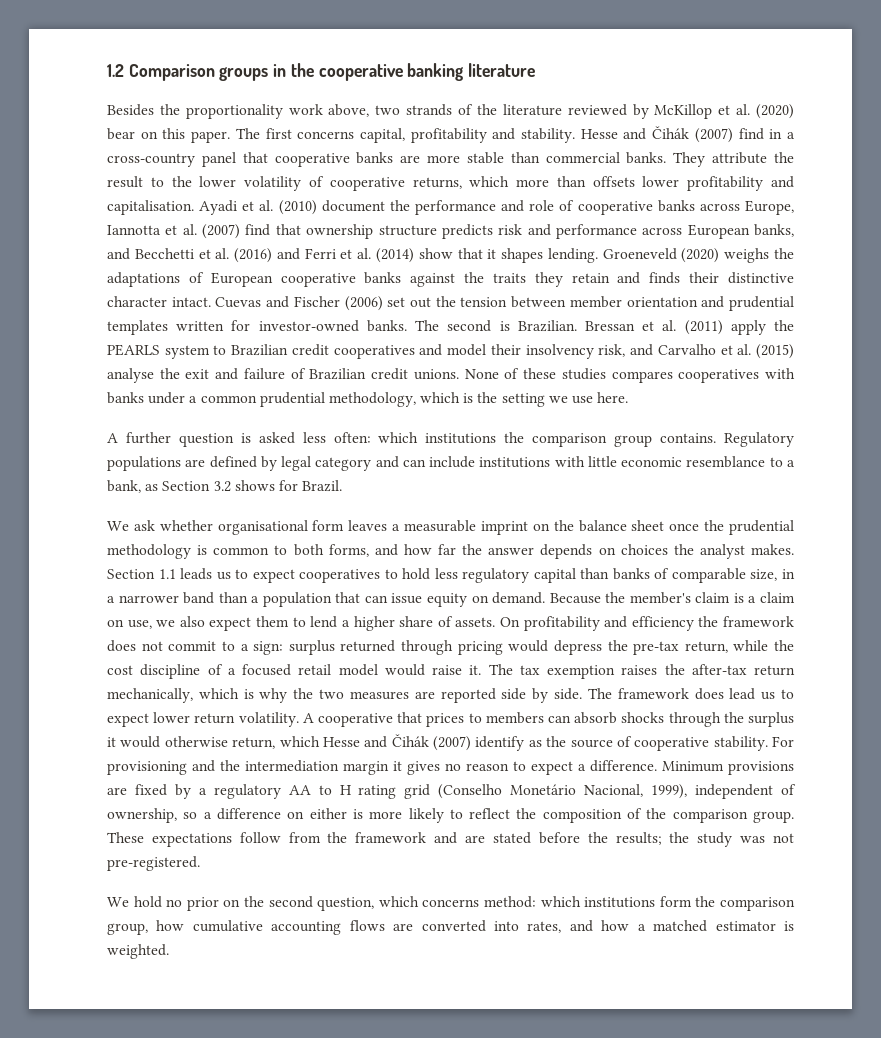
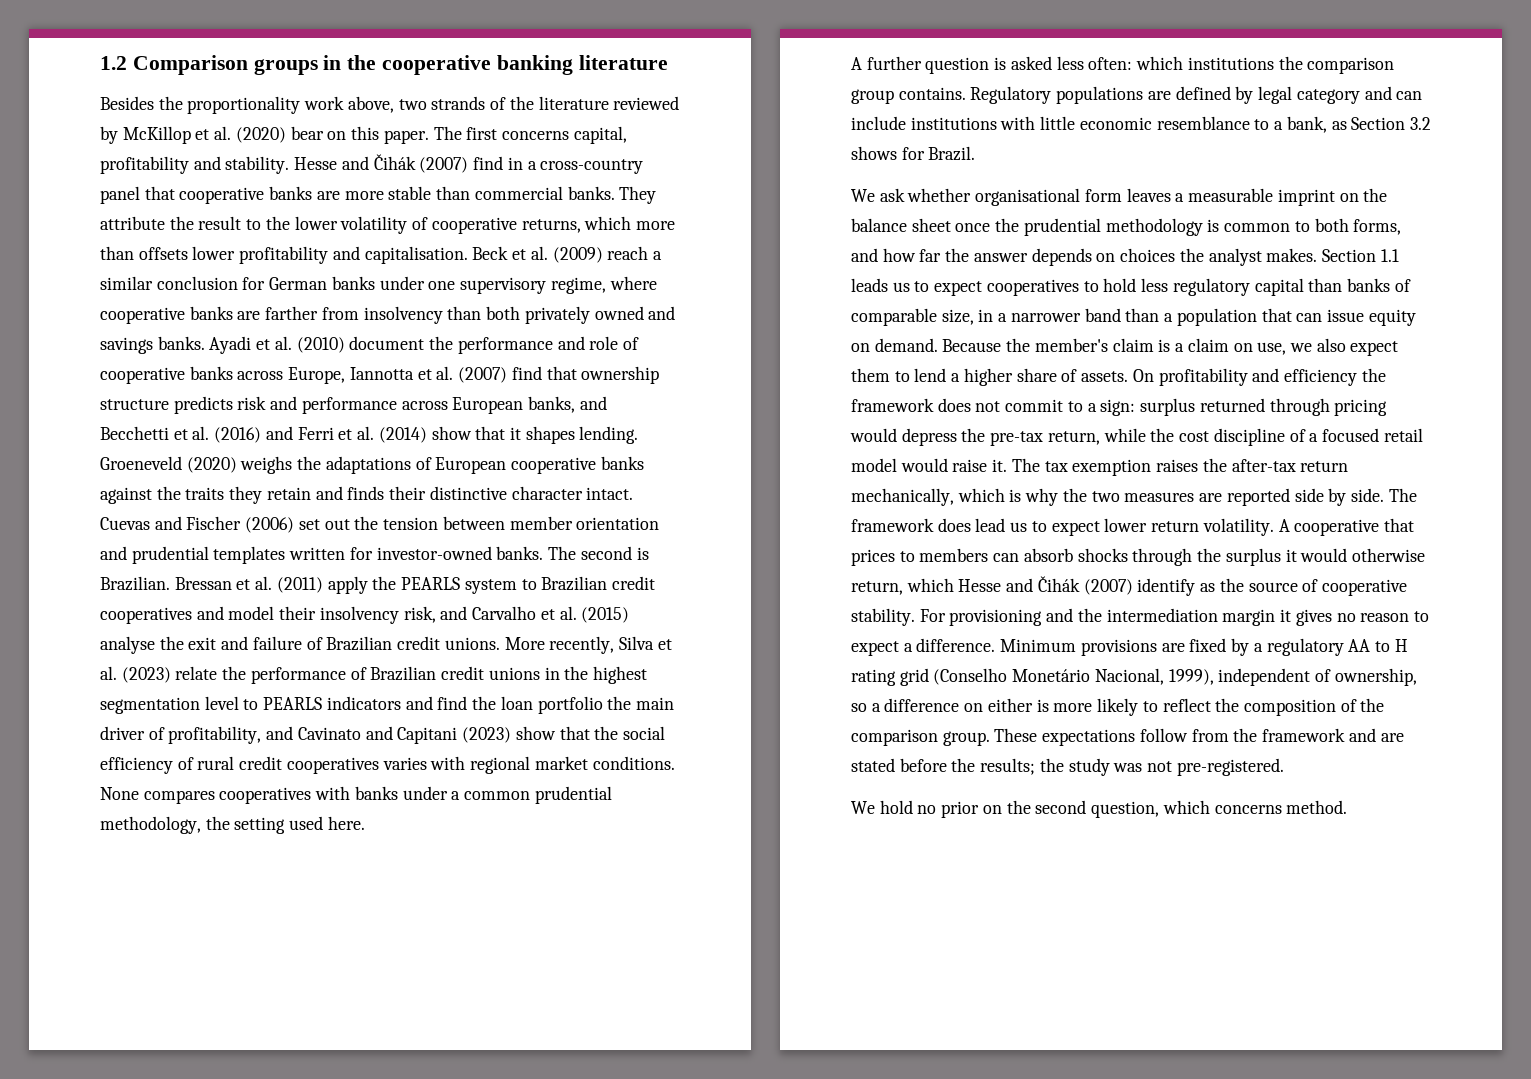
+ Beck et al. (2009) reach a similar conclusion for German banks under one supervisory regime, where cooperative banks are farther from insolvency than both privately owned and savings banks.
- None of these studies compares cooperatives with banks under a common prudential methodology, which is the setting we use here.
+ More recently, Silva et al. (2023) relate the performance of Brazilian credit unions in the highest segmentation level to PEARLS indicators and find the loan portfolio the main driver of profitability, and Cavinato and Capitani (2023) show that the social efficiency of rural credit cooperatives varies with regional market conditions. None compares cooperatives with banks under a common prudential methodology, the setting used here.
- We hold no prior on the second question, which concerns method: which institutions form the comparison group, how cumulative accounting flows are converted into rates, and how a matched estimator is weighted.
+ We hold no prior on the second question, which concerns method.

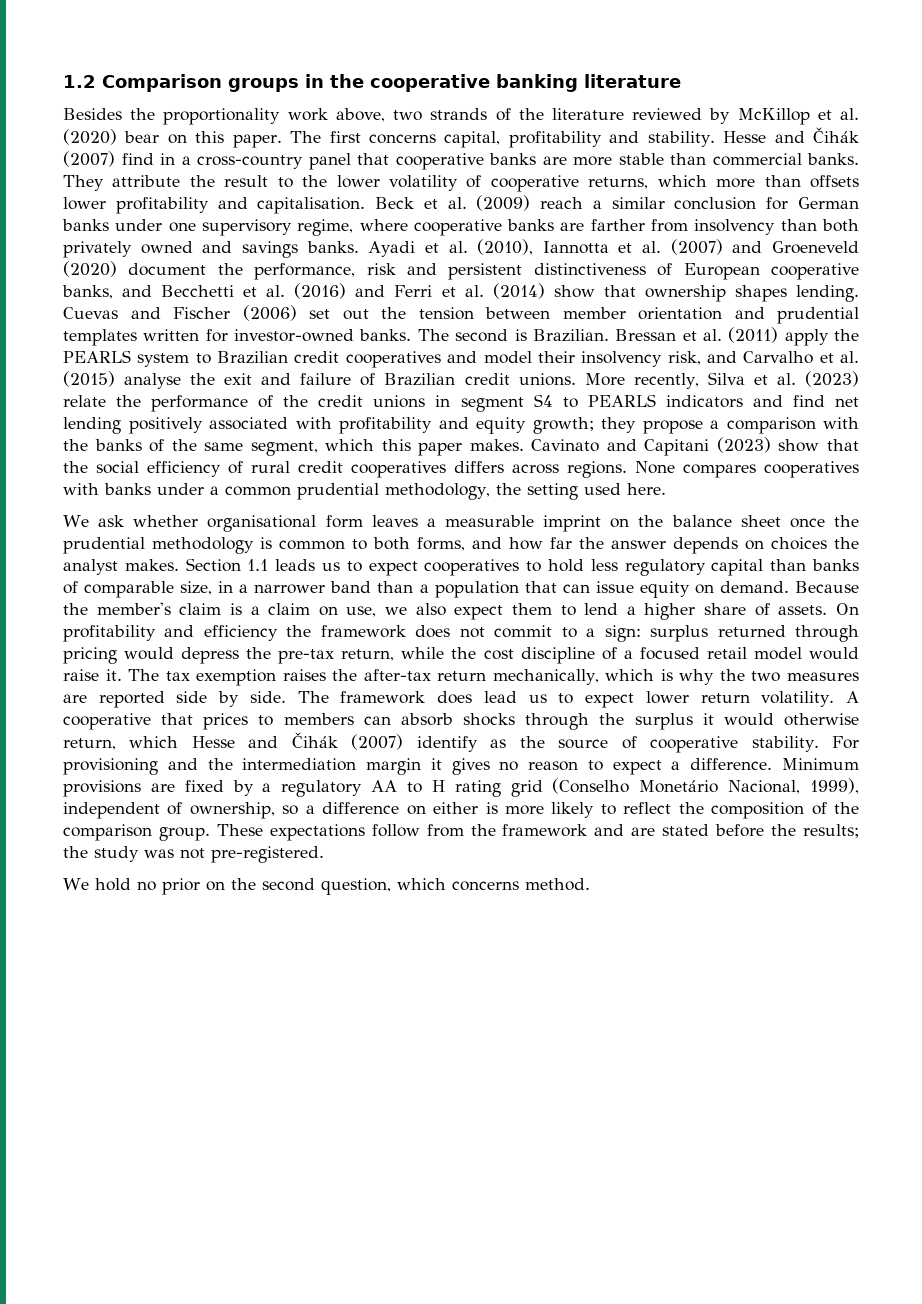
- Ayadi et al. (2010) document the performance and role of cooperative banks across Europe, Iannotta et al. (2007) find that ownership structure predicts risk and performance across European banks, and Becchetti et al. (2016) and Ferri et al. (2014) show that it shapes lending.
+ Ayadi et al. (2010), Iannotta et al. (2007) and Groeneveld (2020) document the performance, risk and persistent distinctiveness of European cooperative banks, and Becchetti et al. (2016) and Ferri et al. (2014) show that ownership shapes lending.
- Groeneveld (2020) weighs the adaptations of European cooperative banks against the traits they retain and finds their distinctive character intact.
- More recently, Silva et al. (2023) relate the performance of Brazilian credit unions in the highest segmentation level to PEARLS indicators and find the loan portfolio the main driver of profitability, and Cavinato and Capitani (2023) show that the social efficiency of rural credit cooperatives varies with regional market conditions.
+ More recently, Silva et al. (2023) relate the performance of the credit unions in segment S4 to PEARLS indicators and find net lending positively associated with profitability and equity growth; they propose a comparison with the banks of the same segment, which this paper makes. Cavinato and Capitani (2023) show that the social efficiency of rural credit cooperatives differs across regions.
- A further question is asked less often: which institutions the comparison group contains. Regulatory populations are defined by legal category and can include institutions with little economic resemblance to a bank, as Section 3.2 shows for Brazil.

